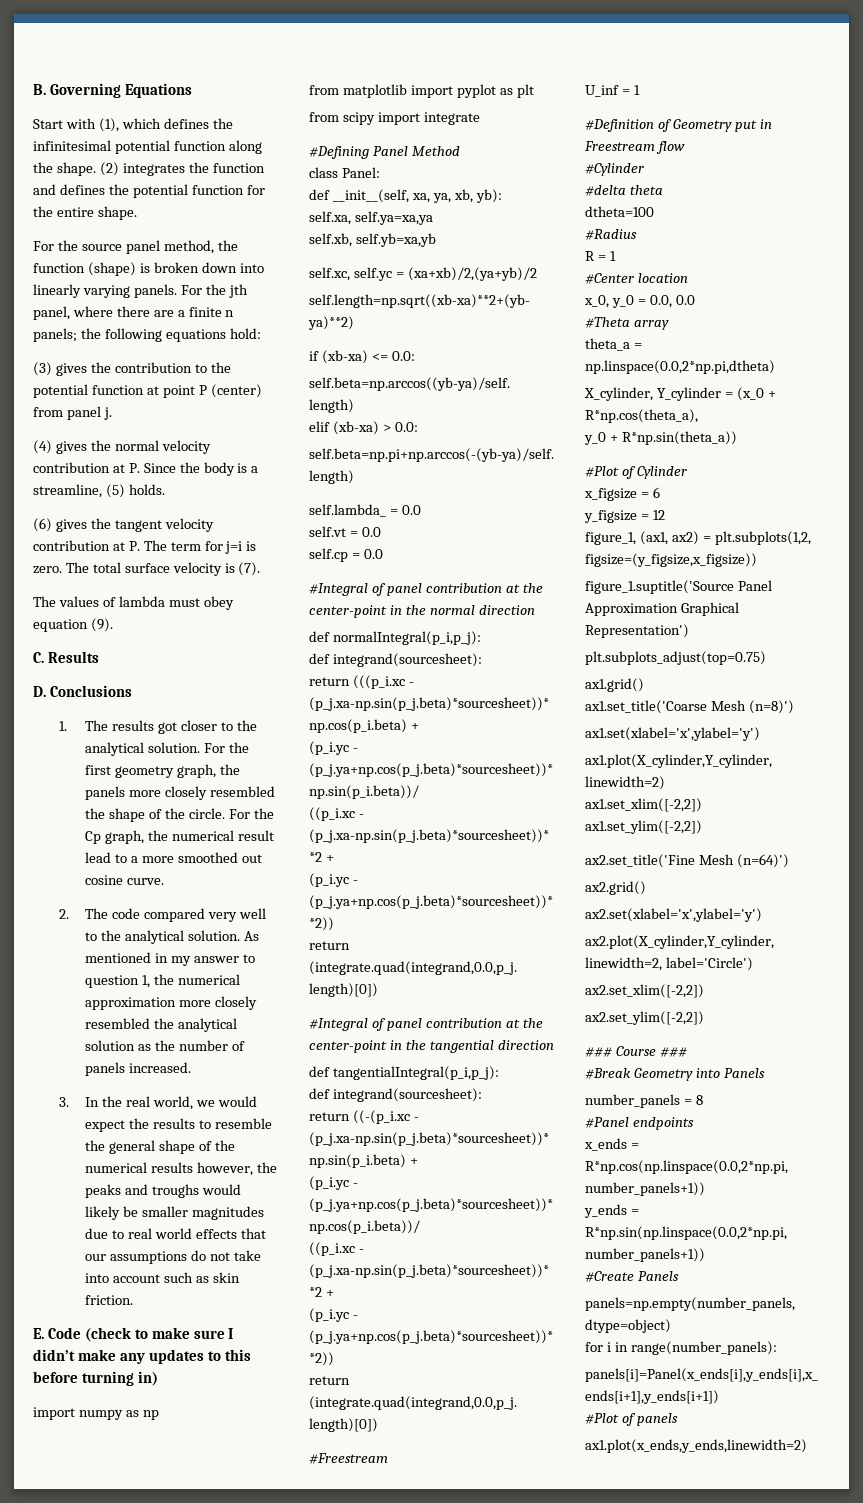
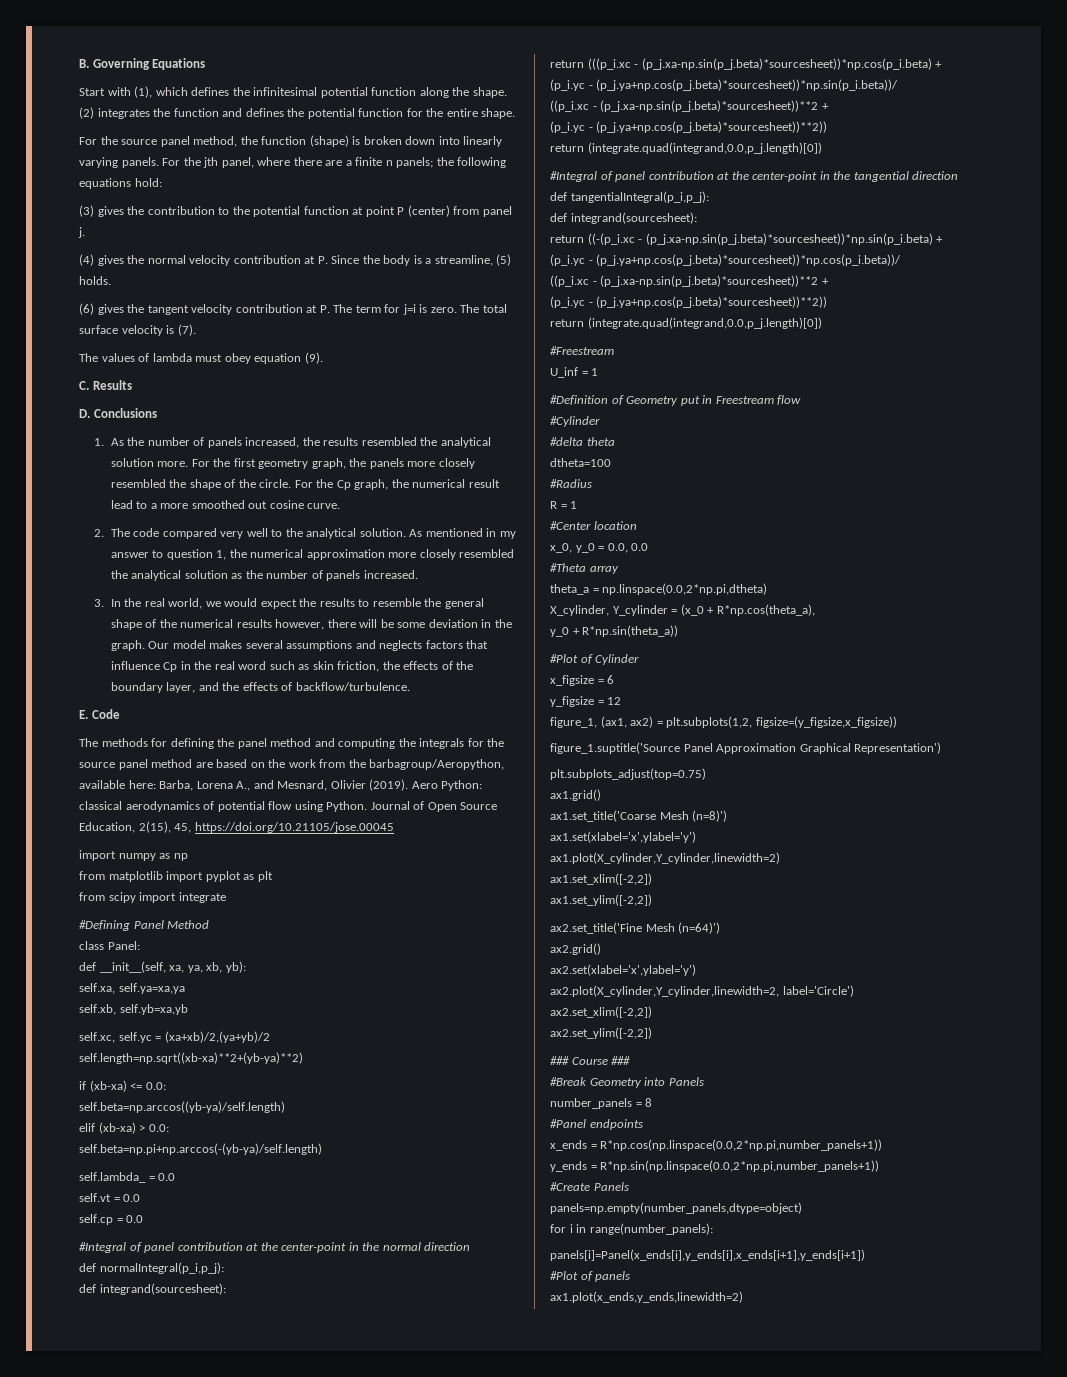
- 1. The results got closer to the analytical solution.
+ 1. As the number of panels increased, the results resembled the analytical solution more.
- 3. In the real world, we would expect the results to resemble the general shape of the numerical results however, the peaks and troughs would likely be smaller magnitudes due to real world effects that our assumptions do not take into account such as skin friction.
- E. Code (check to make sure I didn’t make any updates to this before turning in)
+ 3. In the real world, we would expect the results to resemble the general shape of the numerical results however, there will be some deviation in the graph. Our model makes several assumptions and neglects factors that influence Cp in the real word such as skin friction, the effects of the boundary layer, and the effects of backflow/turbulence.
+ E. Code
+ The methods for defining the panel method and computing the integrals for the source panel method are based on the work from the barbagroup/Aeropython, available here: Barba, Lorena A., and Mesnard, Olivier (2019). Aero Python: classical aerodynamics of potential flow using Python. Journal of Open Source Education, 2(15), 45, https://doi.org/10.21105/jose.00045

